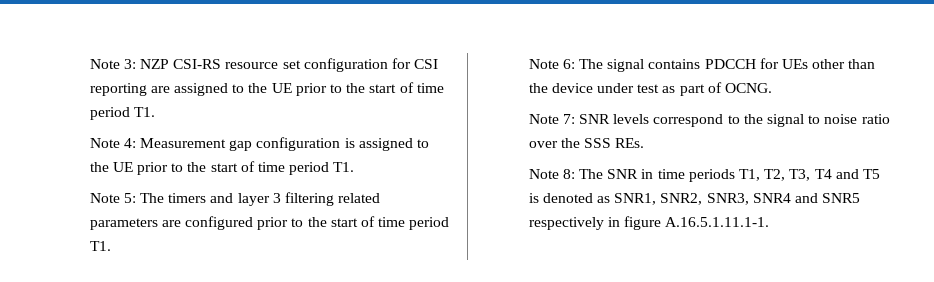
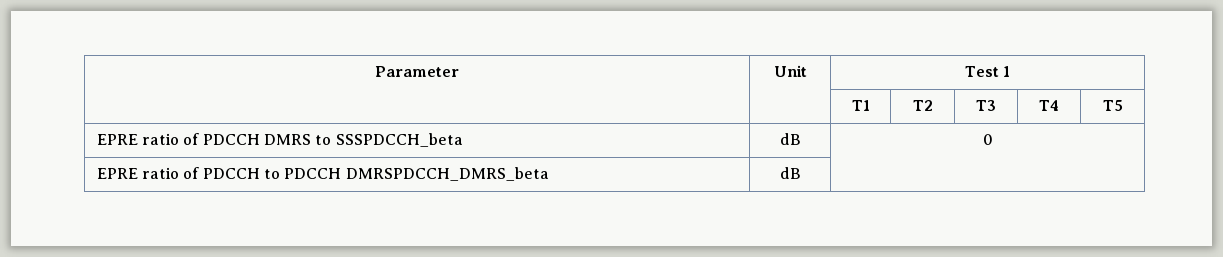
- Note 3: NZP CSI-RS resource set configuration for CSI reporting are assigned to the UE prior to the start of time period T1.
- Note 4: Measurement gap configuration is assigned to the UE prior to the start of time period T1.
- Note 5: The timers and layer 3 filtering related parameters are configured prior to the start of time period T1.
- Note 6: The signal contains PDCCH for UEs other than the device under test as part of OCNG.
- Note 7: SNR levels correspond to the signal to noise ratio over the SSS REs.
- Note 8: The SNR in time periods T1, T2, T3, T4 and T5 is denoted as SNR1, SNR2, SNR3, SNR4 and SNR5 respectively in figure A.16.5.1.11.1-1.
+ Parameter | Unit | Test 1
+ | | T1 | T2 | T3 | T4 | T5
+ EPRE ratio of PDCCH DMRS to SSSPDCCH_beta | dB | 0
+ EPRE ratio of PDCCH to PDCCH DMRSPDCCH_DMRS_beta | dB |

